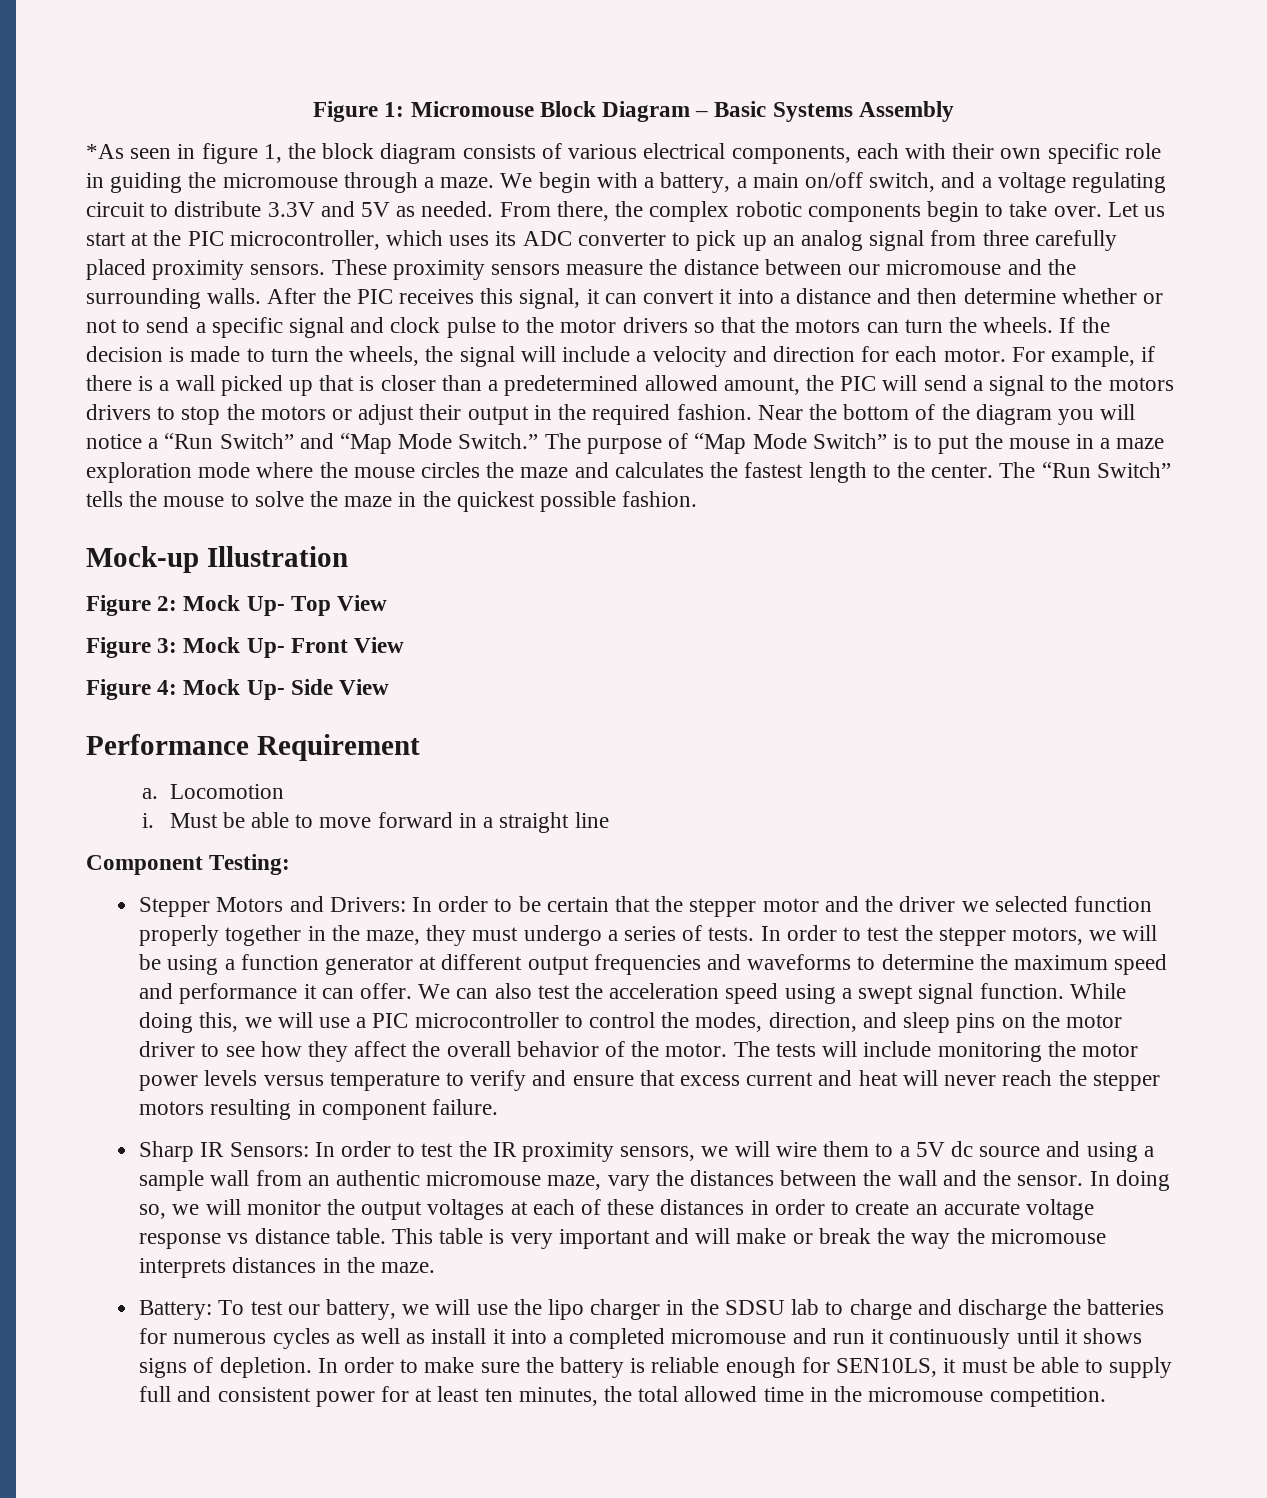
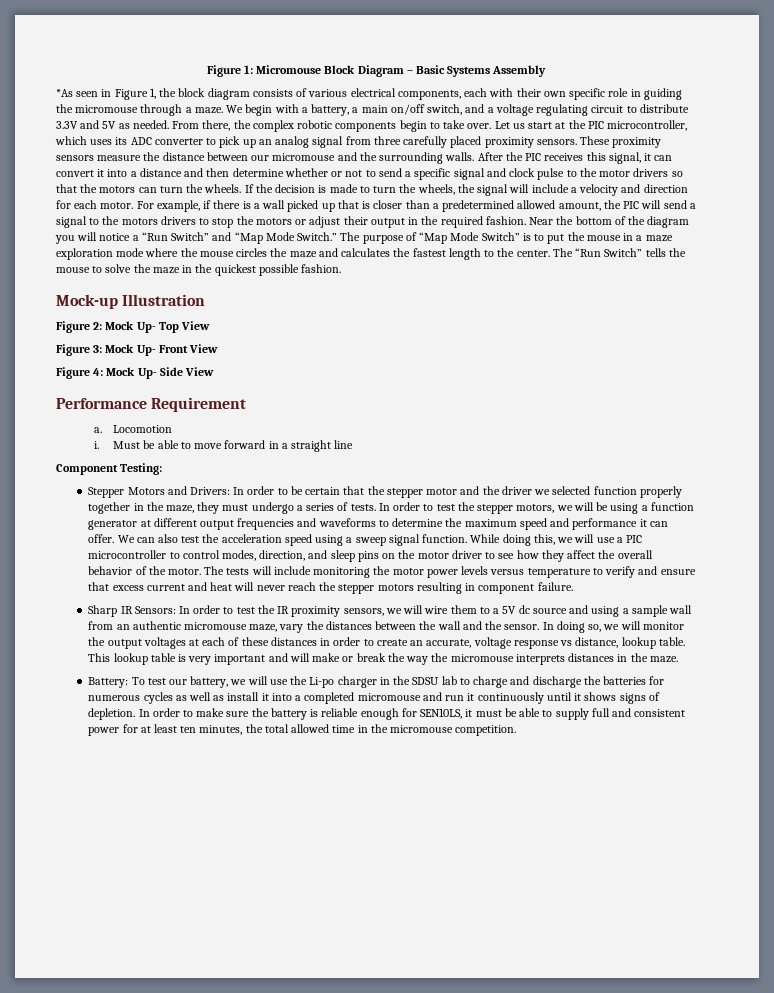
- *As seen in figure 1, the block diagram consists of various electrical components, each with their own specific role in guiding the micromouse through a maze.
+ *As seen in Figure 1, the block diagram consists of various electrical components, each with their own specific role in guiding the micromouse through a maze.
- We can also test the acceleration speed using a swept signal function.
+ We can also test the acceleration speed using a sweep signal function.
- While doing this, we will use a PIC microcontroller to control the modes, direction, and sleep pins on the motor driver to see how they affect the overall behavior of the motor.
+ While doing this, we will use a PIC microcontroller to control modes, direction, and sleep pins on the motor driver to see how they affect the overall behavior of the motor.
- In doing so, we will monitor the output voltages at each of these distances in order to create an accurate voltage response vs distance table.
+ In doing so, we will monitor the output voltages at each of these distances in order to create an accurate, voltage response vs distance, lookup table.
- This table is very important and will make or break the way the micromouse interprets distances in the maze.
+ This lookup table is very important and will make or break the way the micromouse interprets distances in the maze.
- Battery: To test our battery, we will use the lipo charger in the SDSU lab to charge and discharge the batteries for numerous cycles as well as install it into a completed micromouse and run it continuously until it shows signs of depletion.
+ Battery: To test our battery, we will use the Li-po charger in the SDSU lab to charge and discharge the batteries for numerous cycles as well as install it into a completed micromouse and run it continuously until it shows signs of depletion.

